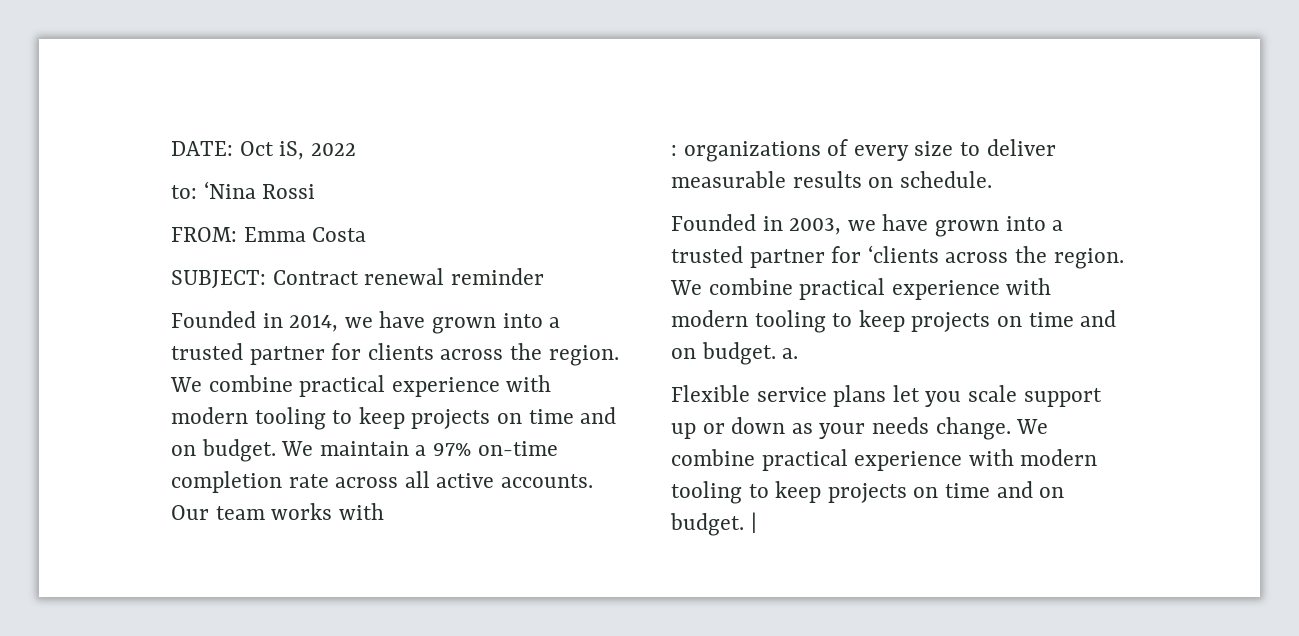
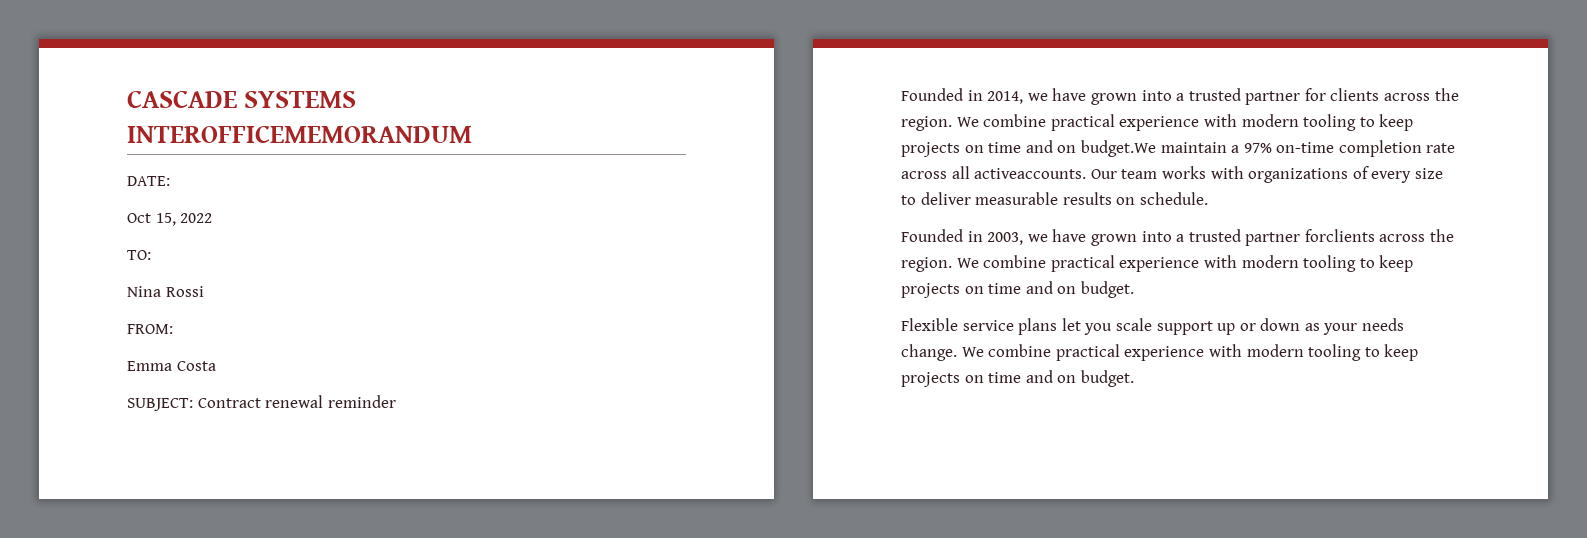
+ CASCADE SYSTEMS INTEROFFICEMEMORANDUM
- DATE: Oct iS, 2022
+ DATE:
+ Oct 15, 2022
- to: ‘Nina Rossi
+ TO:
+ Nina Rossi
- FROM: Emma Costa
+ FROM:
+ Emma Costa
- We combine practical experience with modern tooling to keep projects on time and on budget. We maintain a 97% on-time completion rate across all active accounts.
+ We combine practical experience with modern tooling to keep projects on time and on budget.We maintain a 97% on-time completion rate across all activeaccounts.
- Our team works with
- : organizations of every size to deliver measurable results on schedule.
+ Our team works with organizations of every size to deliver measurable results on schedule.
- Founded in 2003, we have grown into a trusted partner for ‘clients across the region. We combine practical experience with modern tooling to keep projects on time and on budget. a.
+ Founded in 2003, we have grown into a trusted partner forclients across the region. We combine practical experience with modern tooling to keep projects on time and on budget.
- |

